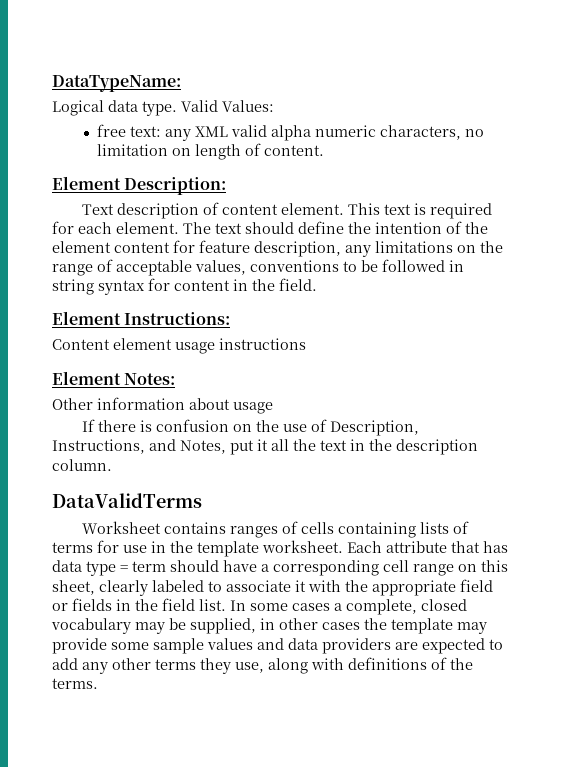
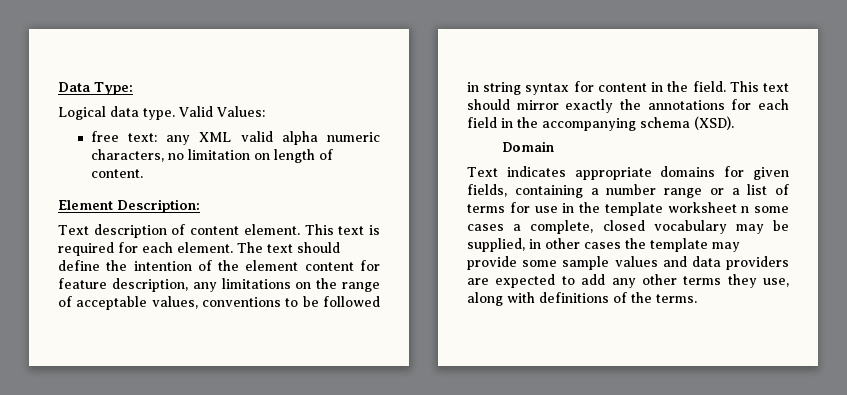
- DataTypeName:
+ Data Type:
- The text should define the intention of the element content for feature description, any limitations on the range of acceptable values, conventions to be followed in string syntax for content in the field.
- Element Instructions:
- Content element usage instructions
- Element Notes:
- Other information about usage
- If there is confusion on the use of Description, Instructions, and Notes, put it all the text in the description column.
- DataValidTerms
- Worksheet contains ranges of cells containing lists of terms for use in the template worksheet. Each attribute that has data type = term should have a corresponding cell range on this sheet, clearly labeled to associate it with the appropriate field or fields in the field list. In some cases a complete, closed vocabulary may be supplied, in other cases the template may provide some sample values and data providers are expected to add any other terms they use, along with definitions of the terms.
+ The text should define the intention of the element content for feature description, any limitations on the range of acceptable values, conventions to be followed in string syntax for content in the field. This text should mirror exactly the annotations for each field in the accompanying schema (XSD).
+ Domain
+ Text indicates appropriate domains for given fields, containing a number range or a list of terms for use in the template worksheet n some cases a complete, closed vocabulary may be supplied, in other cases the template may provide some sample values and data providers are expected to add any other terms they use, along with definitions of the terms.

